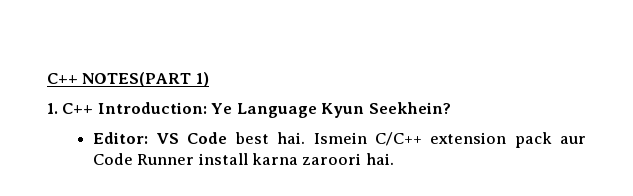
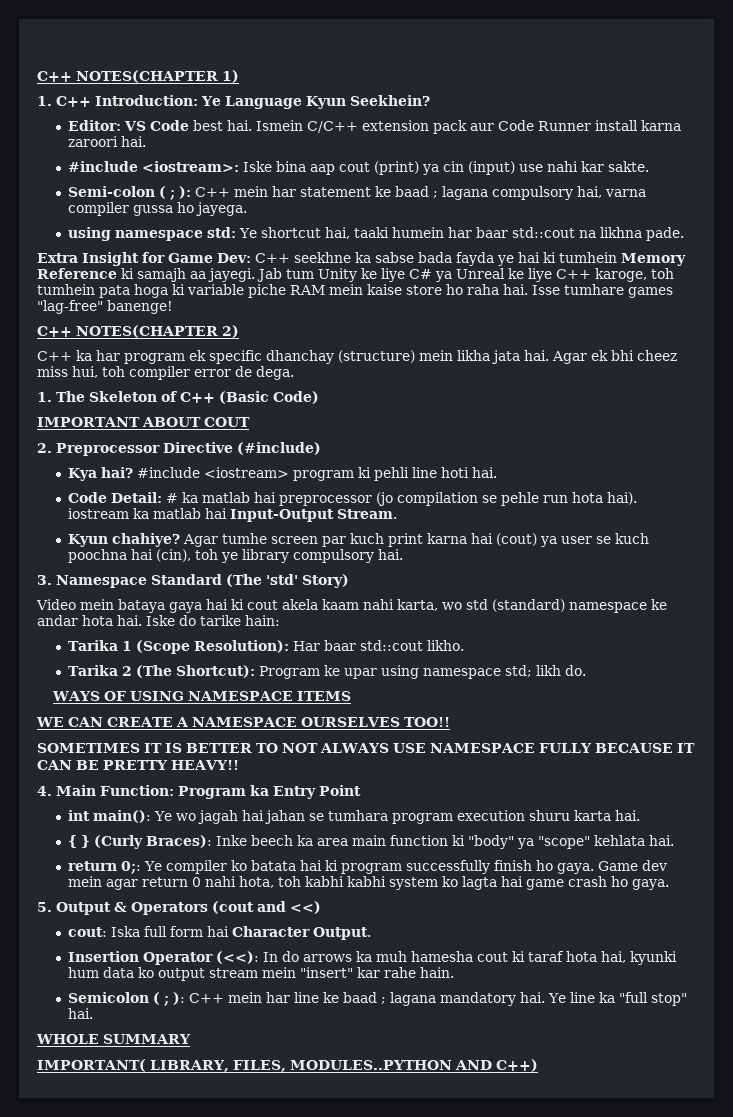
- C++ NOTES(PART 1)
+ C++ NOTES(CHAPTER 1)
+ #include <iostream>: Iske bina aap cout (print) ya cin (input) use nahi kar sakte.
+ Semi-colon ( ; ): C++ mein har statement ke baad ; lagana compulsory hai, varna compiler gussa ho jayega.
+ using namespace std: Ye shortcut hai, taaki humein har baar std::cout na likhna pade.
+ Extra Insight for Game Dev: C++ seekhne ka sabse bada fayda ye hai ki tumhein Memory Reference ki samajh aa jayegi. Jab tum Unity ke liye C# ya Unreal ke liye C++ karoge, toh tumhein pata hoga ki variable piche RAM mein kaise store ho raha hai. Isse tumhare games "lag-free" banenge!
+ C++ NOTES(CHAPTER 2)
+ C++ ka har program ek specific dhanchay (structure) mein likha jata hai. Agar ek bhi cheez miss hui, toh compiler error de dega.
+ 1. The Skeleton of C++ (Basic Code)
+ IMPORTANT ABOUT COUT
+ 2. Preprocessor Directive (#include)
+ Kya hai? #include <iostream> program ki pehli line hoti hai.
+ Code Detail: # ka matlab hai preprocessor (jo compilation se pehle run hota hai). iostream ka matlab hai Input-Output Stream.
+ Kyun chahiye? Agar tumhe screen par kuch print karna hai (cout) ya user se kuch poochna hai (cin), toh ye library compulsory hai.
+ 3. Namespace Standard (The 'std' Story)
+ Video mein bataya gaya hai ki cout akela kaam nahi karta, wo std (standard) namespace ke andar hota hai. Iske do tarike hain:
+ Tarika 1 (Scope Resolution): Har baar std::cout likho.
+ Tarika 2 (The Shortcut): Program ke upar using namespace std; likh do.
+ WAYS OF USING NAMESPACE ITEMS
+ WE CAN CREATE A NAMESPACE OURSELVES TOO!!
+ SOMETIMES IT IS BETTER TO NOT ALWAYS USE NAMESPACE FULLY BECAUSE IT CAN BE PRETTY HEAVY!!
+ 4. Main Function: Program ka Entry Point
+ int main(): Ye wo jagah hai jahan se tumhara program execution shuru karta hai.
+ { } (Curly Braces): Inke beech ka area main function ki "body" ya "scope" kehlata hai.
+ return 0;: Ye compiler ko batata hai ki program successfully finish ho gaya. Game dev mein agar return 0 nahi hota, toh kabhi kabhi system ko lagta hai game crash ho gaya.
+ 5. Output & Operators (cout and <<)
+ cout: Iska full form hai Character Output.
+ Insertion Operator (<<): In do arrows ka muh hamesha cout ki taraf hota hai, kyunki hum data ko output stream mein "insert" kar rahe hain.
+ Semicolon ( ; ): C++ mein har line ke baad ; lagana mandatory hai. Ye line ka "full stop" hai.
+ WHOLE SUMMARY
+ IMPORTANT( LIBRARY, FILES, MODULES..PYTHON AND C++)

